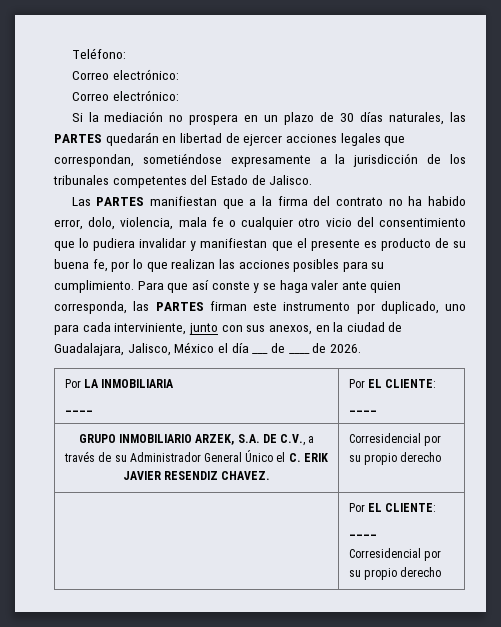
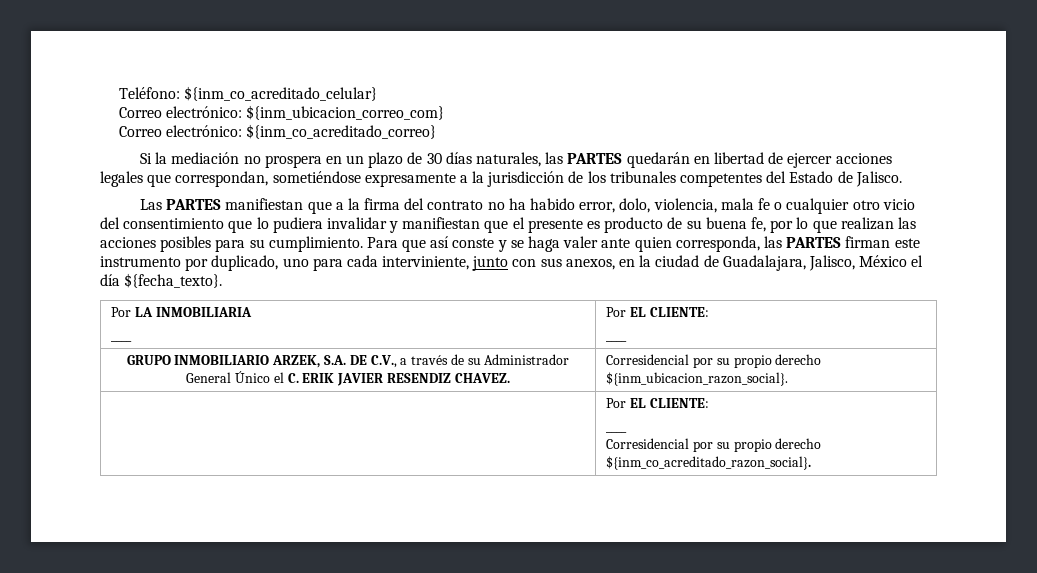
- Teléfono:
- Correo electrónico:
- Correo electrónico:
+ Teléfono: ${inm_co_acreditado_celular}
+ Correo electrónico: ${inm_ubicacion_correo_com}
+ Correo electrónico: ${inm_co_acreditado_correo}
- Para que así conste y se haga valer ante quien corresponda, las PARTES firman este instrumento por duplicado, uno para cada interviniente, junto con sus anexos, en la ciudad de Guadalajara, Jalisco, México el día ___ de ____ de 2026.
+ Para que así conste y se haga valer ante quien corresponda, las PARTES firman este instrumento por duplicado, uno para cada interviniente, junto con sus anexos, en la ciudad de Guadalajara, Jalisco, México el día ${fecha_texto}.
- GRUPO INMOBILIARIO ARZEK, S.A. DE C.V., a través de su Administrador General Único el C. ERIK JAVIER RESENDIZ CHAVEZ. | Corresidencial por su propio derecho
+ GRUPO INMOBILIARIO ARZEK, S.A. DE C.V., a través de su Administrador General Único el C. ERIK JAVIER RESENDIZ CHAVEZ. | Corresidencial por su propio derecho ${inm_ubicacion_razon_social}.
  | Por EL CLIENTE:
  ____
- Corresidencial por su propio derecho
+ Corresidencial por su propio derecho ${inm_co_acreditado_razon_social}.

